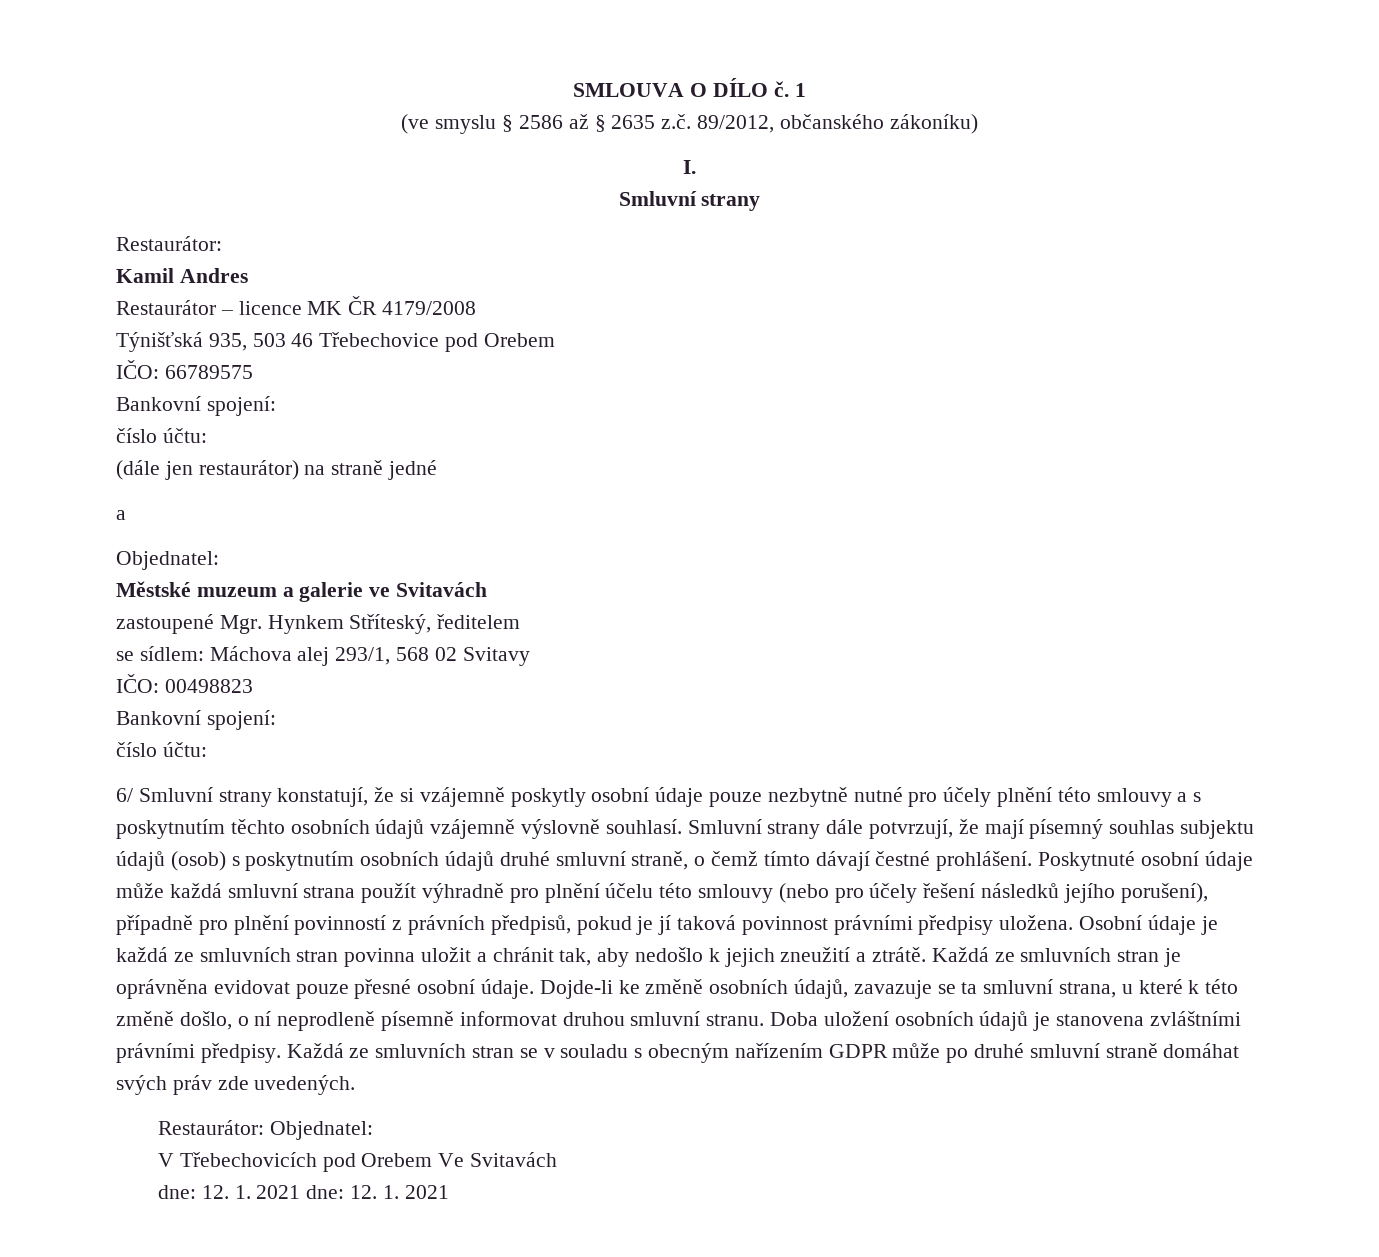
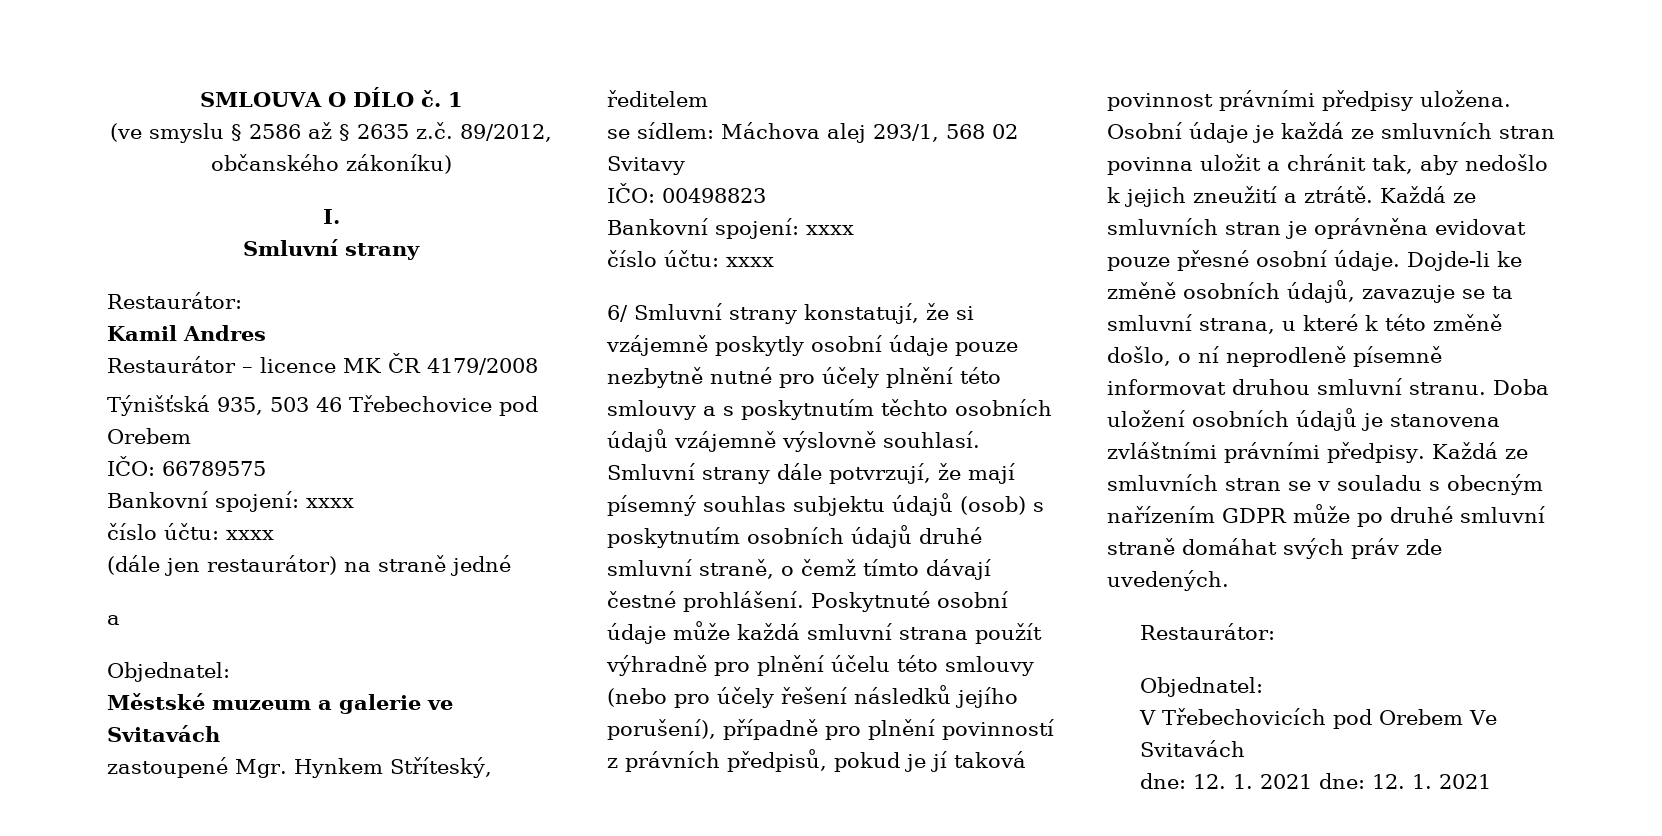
  IČO: 66789575
- Bankovní spojení:
- číslo účtu:
+ Bankovní spojení: xxxx
+ číslo účtu: xxxx
  IČO: 00498823
- Bankovní spojení:
- číslo účtu:
+ Bankovní spojení: xxxx
+ číslo účtu: xxxx
  Každá ze smluvních stran se v souladu s obecným nařízením GDPR může po druhé smluvní straně domáhat svých práv zde uvedených.
- Restaurátor: Objednatel:
+ Restaurátor:
+ Objednatel:

